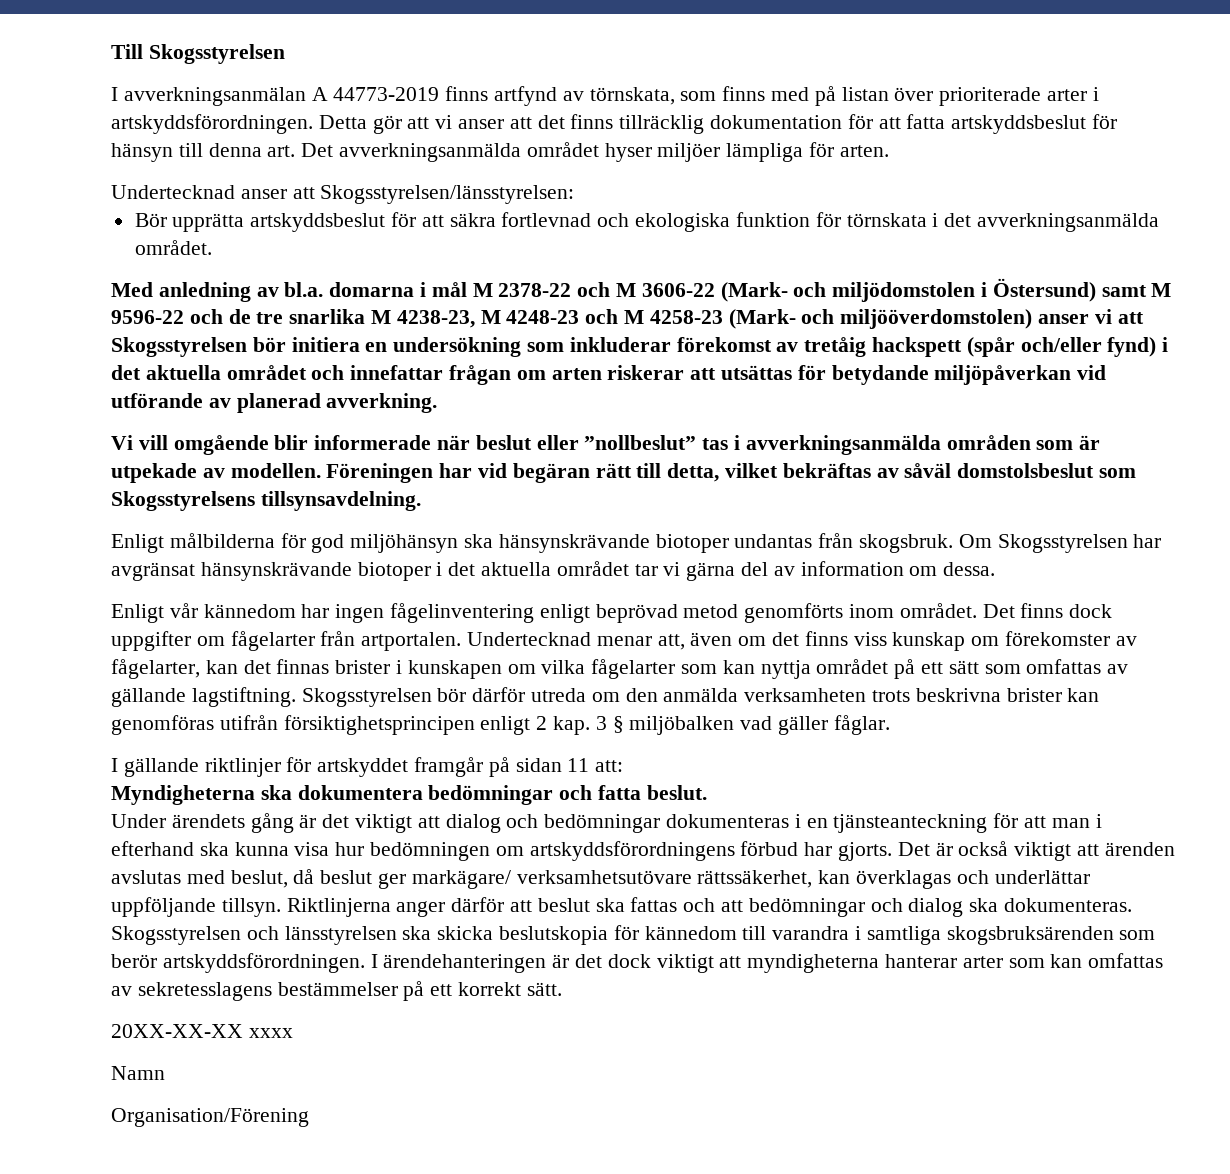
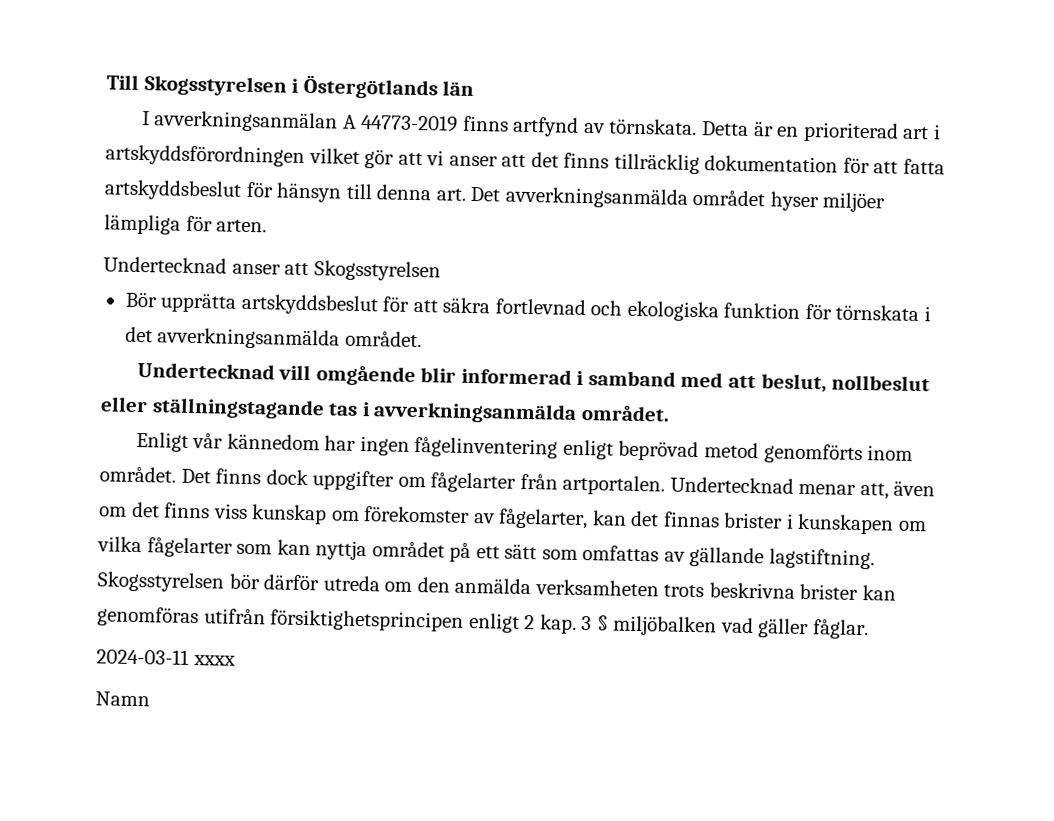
- Till Skogsstyrelsen
+ Till Skogsstyrelsen i Östergötlands län
- I avverkningsanmälan A 44773-2019 finns artfynd av törnskata, som finns med på listan över prioriterade arter i artskyddsförordningen. Detta gör att vi anser att det finns tillräcklig dokumentation för att fatta artskyddsbeslut för hänsyn till denna art. Det avverkningsanmälda området hyser miljöer lämpliga för arten.
+ I avverkningsanmälan A 44773-2019 finns artfynd av törnskata. Detta är en prioriterad art i artskyddsförordningen vilket gör att vi anser att det finns tillräcklig dokumentation för att fatta artskyddsbeslut för hänsyn till denna art. Det avverkningsanmälda området hyser miljöer lämpliga för arten.
- Undertecknad anser att Skogsstyrelsen/länsstyrelsen:
+ Undertecknad anser att Skogsstyrelsen
- Med anledning av bl.a. domarna i mål M 2378-22 och M 3606-22 (Mark- och miljödomstolen i Östersund) samt M 9596-22 och de tre snarlika M 4238-23, M 4248-23 och M 4258-23 (Mark- och miljööverdomstolen) anser vi att Skogsstyrelsen bör initiera en undersökning som inkluderar förekomst av tretåig hackspett (spår och/eller fynd) i det aktuella området och innefattar frågan om arten riskerar att utsättas för betydande miljöpåverkan vid utförande av planerad avverkning.
- Vi vill omgående blir informerade när beslut eller ”nollbeslut” tas i avverkningsanmälda områden som är utpekade av modellen. Föreningen har vid begäran rätt till detta, vilket bekräftas av såväl domstolsbeslut som Skogsstyrelsens tillsynsavdelning.
- Enligt målbilderna för god miljöhänsyn ska hänsynskrävande biotoper undantas från skogsbruk. Om Skogsstyrelsen har avgränsat hänsynskrävande biotoper i det aktuella området tar vi gärna del av information om dessa.
+ Undertecknad vill omgående blir informerad i samband med att beslut, nollbeslut eller ställningstagande tas i avverkningsanmälda området.
- I gällande riktlinjer för artskyddet framgår på sidan 11 att:
- Myndigheterna ska dokumentera bedömningar och fatta beslut.
- Under ärendets gång är det viktigt att dialog och bedömningar dokumenteras i en tjänsteanteckning för att man i efterhand ska kunna visa hur bedömningen om artskyddsförordningens förbud har gjorts. Det är också viktigt att ärenden avslutas med beslut, då beslut ger markägare/ verksamhetsutövare rättssäkerhet, kan överklagas och underlättar uppföljande tillsyn. Riktlinjerna anger därför att beslut ska fattas och att bedömningar och dialog ska dokumenteras. Skogsstyrelsen och länsstyrelsen ska skicka beslutskopia för kännedom till varandra i samtliga skogsbruksärenden som berör artskyddsförordningen. I ärendehanteringen är det dock viktigt att myndigheterna hanterar arter som kan omfattas av sekretesslagens bestämmelser på ett korrekt sätt.
- 20XX-XX-XX xxxx
+ 2024-03-11 xxxx
- Organisation/Förening

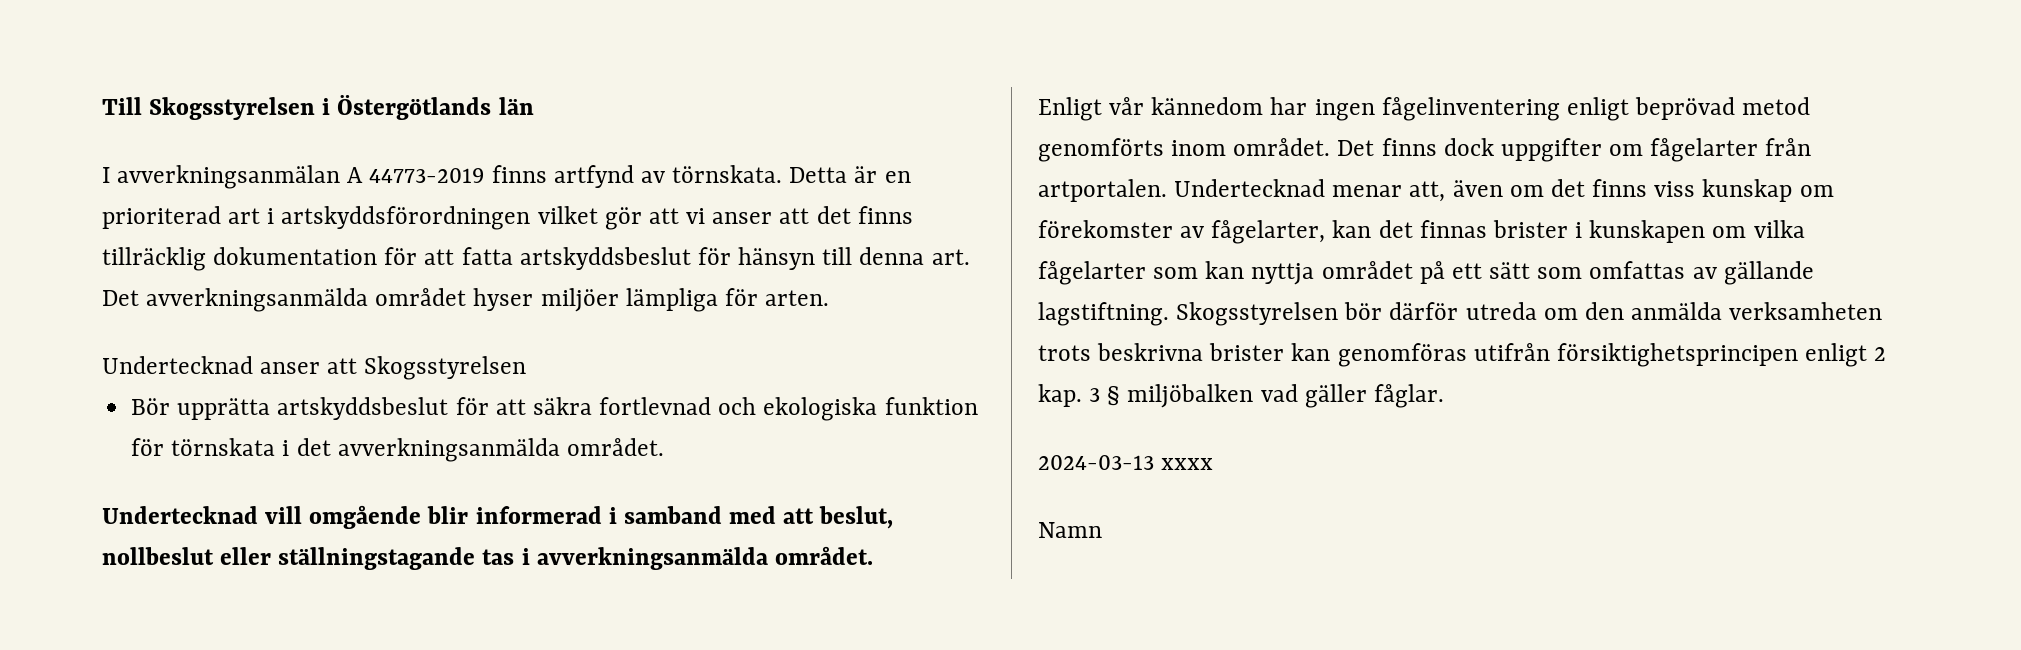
- 2024-03-11 xxxx
+ 2024-03-13 xxxx

